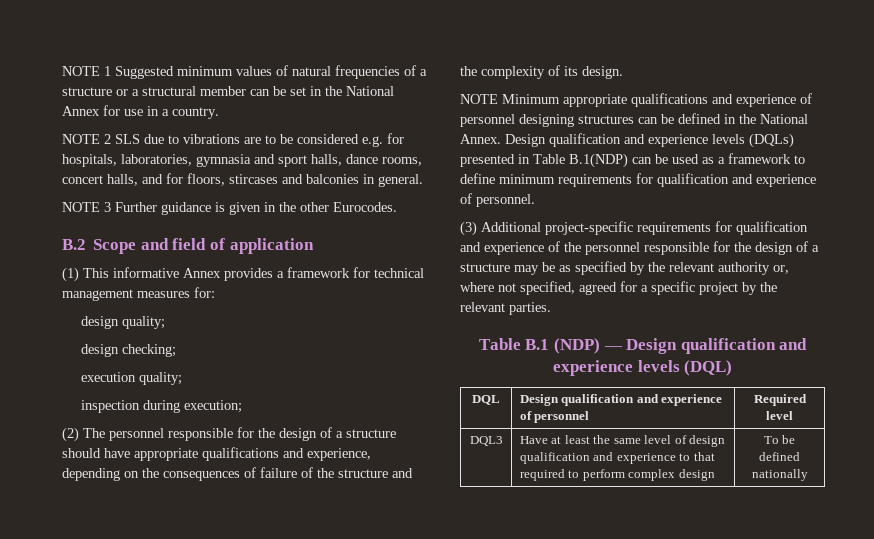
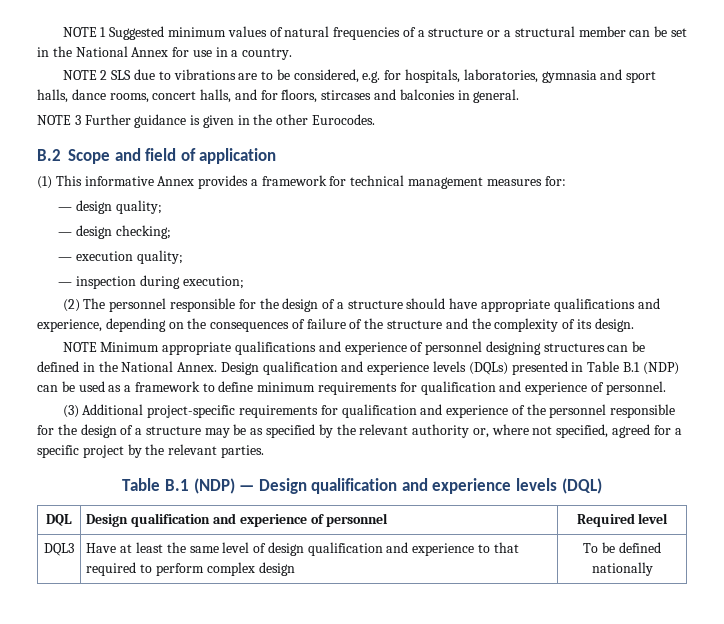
- NOTE 2 SLS due to vibrations are to be considered e.g. for hospitals, laboratories, gymnasia and sport halls, dance rooms, concert halls, and for floors, stircases and balconies in general.
+ NOTE 2 SLS due to vibrations are to be considered, e.g. for hospitals, laboratories, gymnasia and sport halls, dance rooms, concert halls, and for floors, stircases and balconies in general.
- design quality;
+ — design quality;
- design checking;
+ — design checking;
- execution quality;
+ — execution quality;
- inspection during execution;
+ — inspection during execution;
- Design qualification and experience levels (DQLs) presented in Table B.1(NDP) can be used as a framework to define minimum requirements for qualification and experience of personnel.
+ Design qualification and experience levels (DQLs) presented in Table B.1 (NDP) can be used as a framework to define minimum requirements for qualification and experience of personnel.

